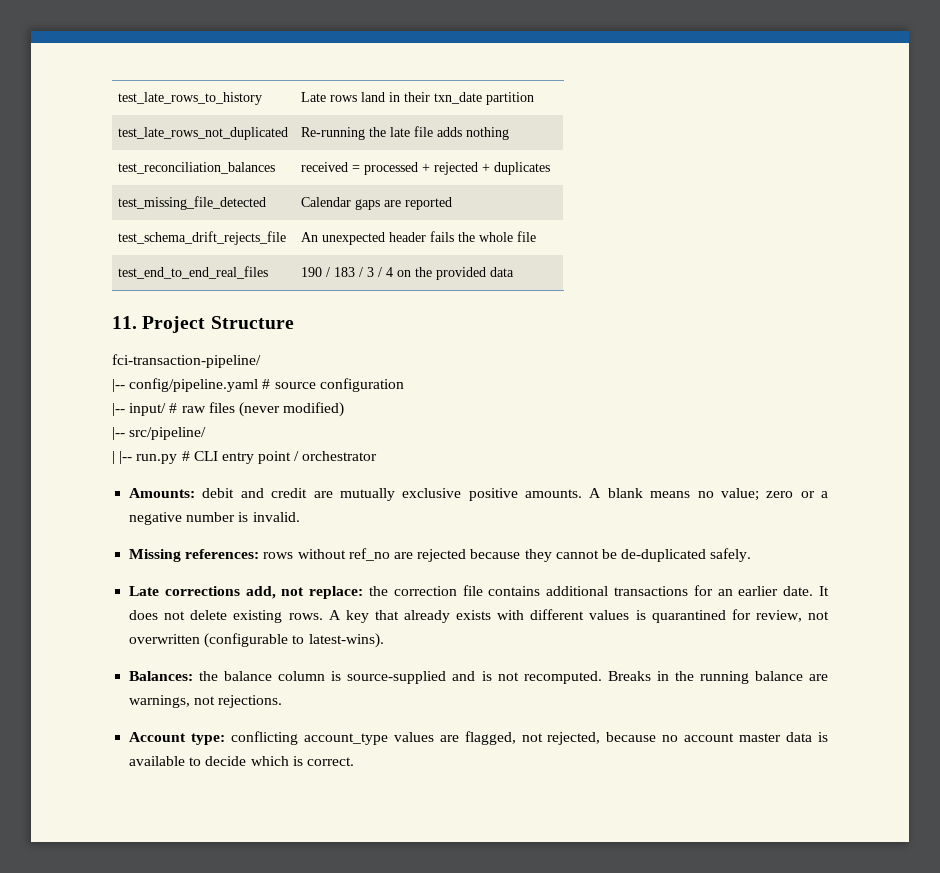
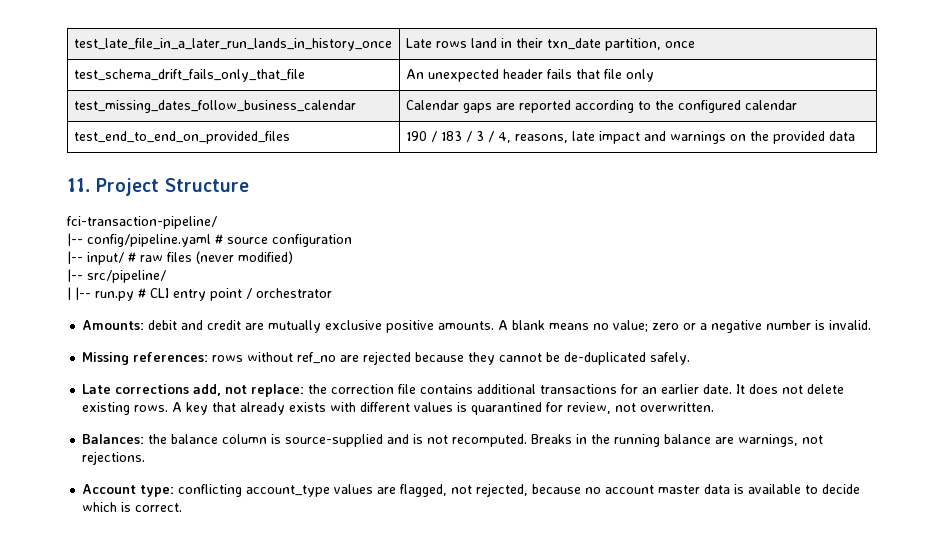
- test_late_rows_to_history | Late rows land in their txn_date partition
- test_late_rows_not_duplicated | Re-running the late file adds nothing
- test_reconciliation_balances | received = processed + rejected + duplicates
- test_missing_file_detected | Calendar gaps are reported
- test_schema_drift_rejects_file | An unexpected header fails the whole file
- test_end_to_end_real_files | 190 / 183 / 3 / 4 on the provided data
+ test_late_file_in_a_later_run_lands_in_history_once | Late rows land in their txn_date partition, once
+ test_schema_drift_fails_only_that_file | An unexpected header fails that file only
+ test_missing_dates_follow_business_calendar | Calendar gaps are reported according to the configured calendar
+ test_end_to_end_on_provided_files | 190 / 183 / 3 / 4, reasons, late impact and warnings on the provided data
- A key that already exists with different values is quarantined for review, not overwritten (configurable to latest-wins).
+ A key that already exists with different values is quarantined for review, not overwritten.

